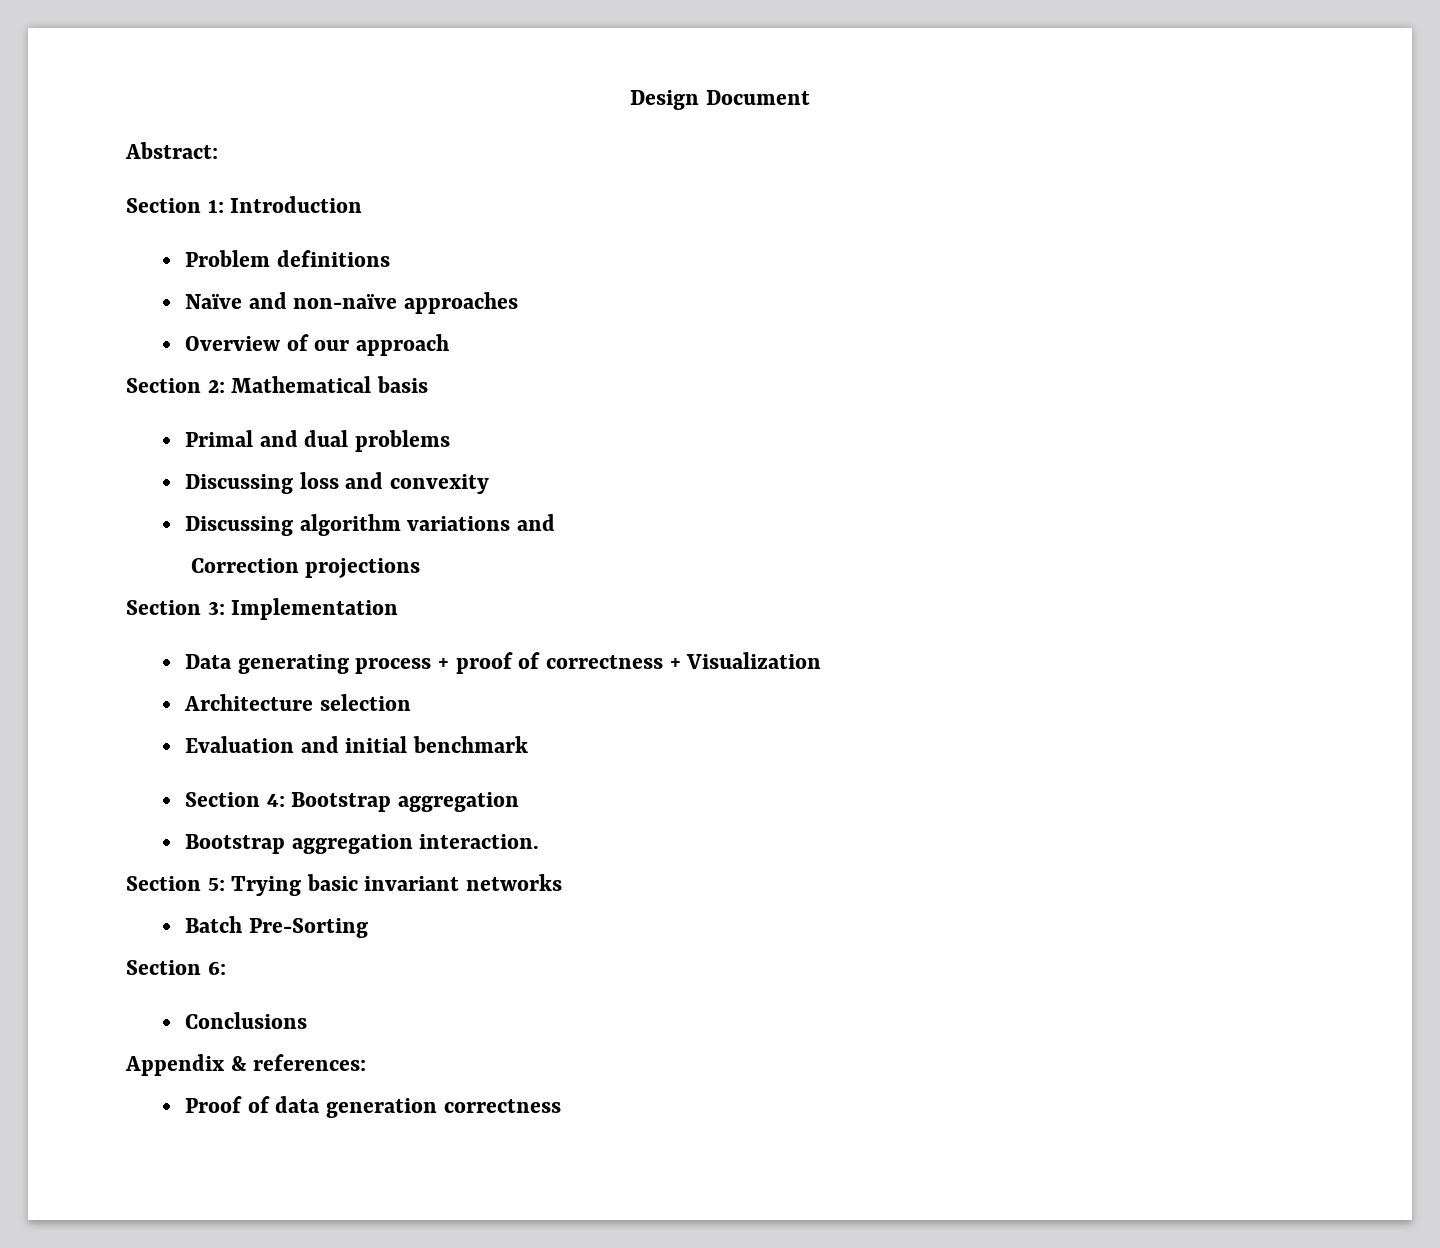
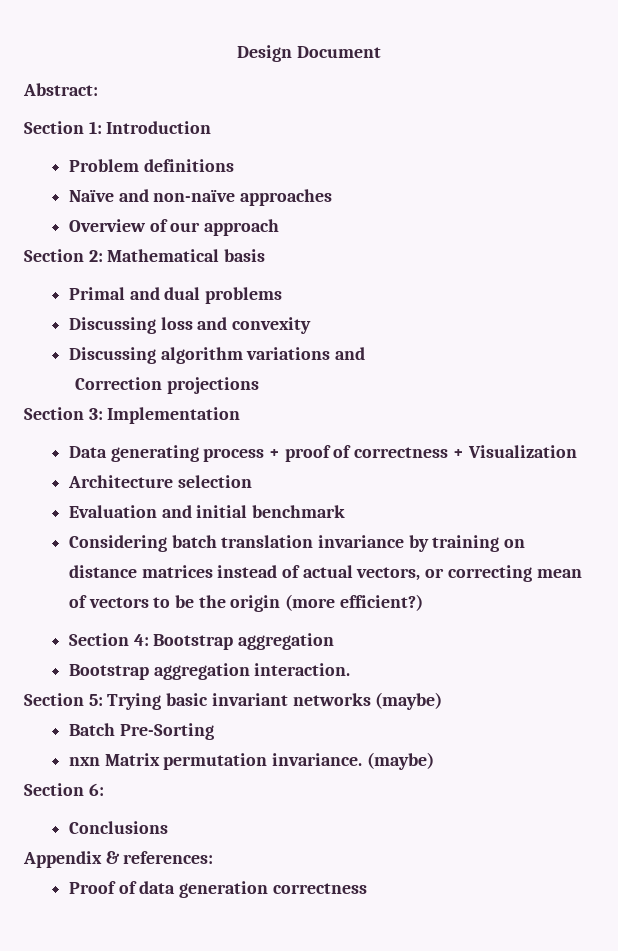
+ Considering batch translation invariance by training on distance matrices instead of actual vectors, or correcting mean of vectors to be the origin (more efficient?)
- Section 5: Trying basic invariant networks
+ Section 5: Trying basic invariant networks (maybe)
+ nxn Matrix permutation invariance. (maybe)

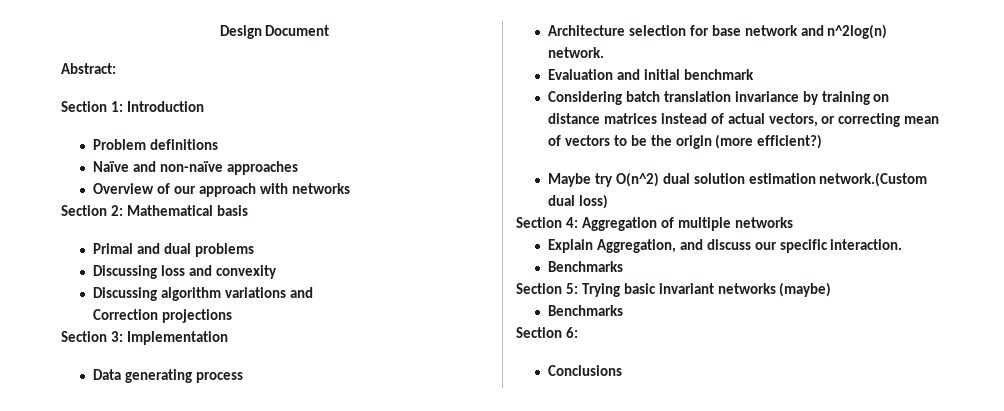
- Overview of our approach
+ Overview of our approach with networks
- Data generating process + proof of correctness + Visualization
- Architecture selection
+ Data generating process
+ Architecture selection for base network and n^2log(n) network.
- Section 4: Bootstrap aggregation
- Bootstrap aggregation interaction.
+ Maybe try O(n^2) dual solution estimation network.(Custom dual loss)
+ Section 4: Aggregation of multiple networks
+ Explain Aggregation, and discuss our specific interaction.
+ Benchmarks
  Section 5: Trying basic invariant networks (maybe)
- Batch Pre-Sorting
- nxn Matrix permutation invariance. (maybe)
+ Benchmarks
  Section 6:
  Conclusions
- Appendix & references:
- Proof of data generation correctness

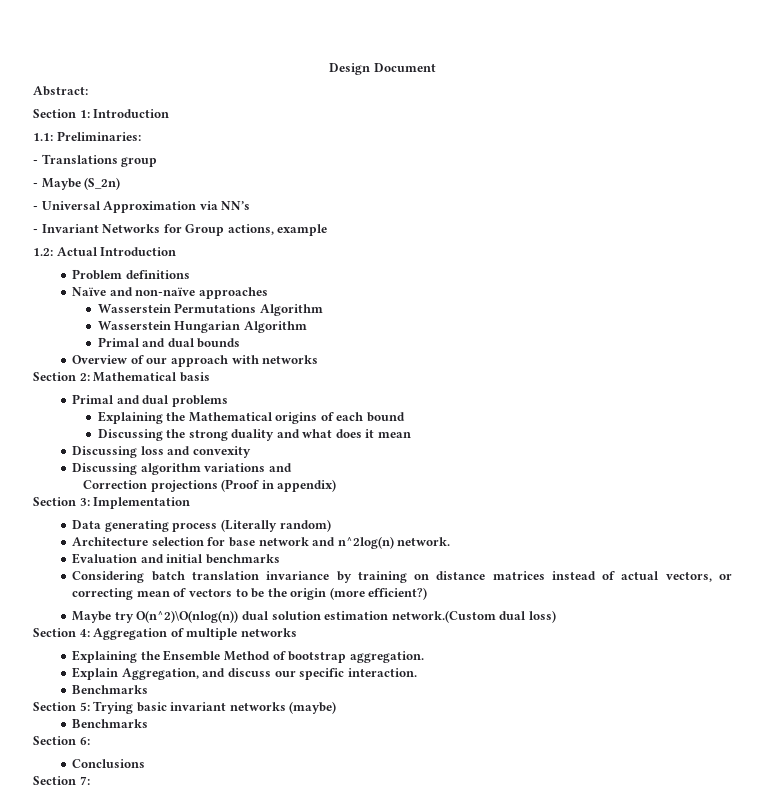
+ 1.1: Preliminaries:
+ - Translations group
+ - Maybe (S_2n)
+ - Universal Approximation via NN’s
+ - Invariant Networks for Group actions, example
+ 1.2: Actual Introduction
+ Wasserstein Permutations Algorithm
+ Wasserstein Hungarian Algorithm
+ Primal and dual bounds
+ Explaining the Mathematical origins of each bound
+ Discussing the strong duality and what does it mean
- Correction projections
+ Correction projections (Proof in appendix)
- Data generating process
+ Data generating process (Literally random)
- Evaluation and initial benchmark
+ Evaluation and initial benchmarks
- Maybe try O(n^2) dual solution estimation network.(Custom dual loss)
+ Maybe try O(n^2)\O(nlog(n)) dual solution estimation network.(Custom dual loss)
+ Explaining the Ensemble Method of bootstrap aggregation.
+ Section 7:

